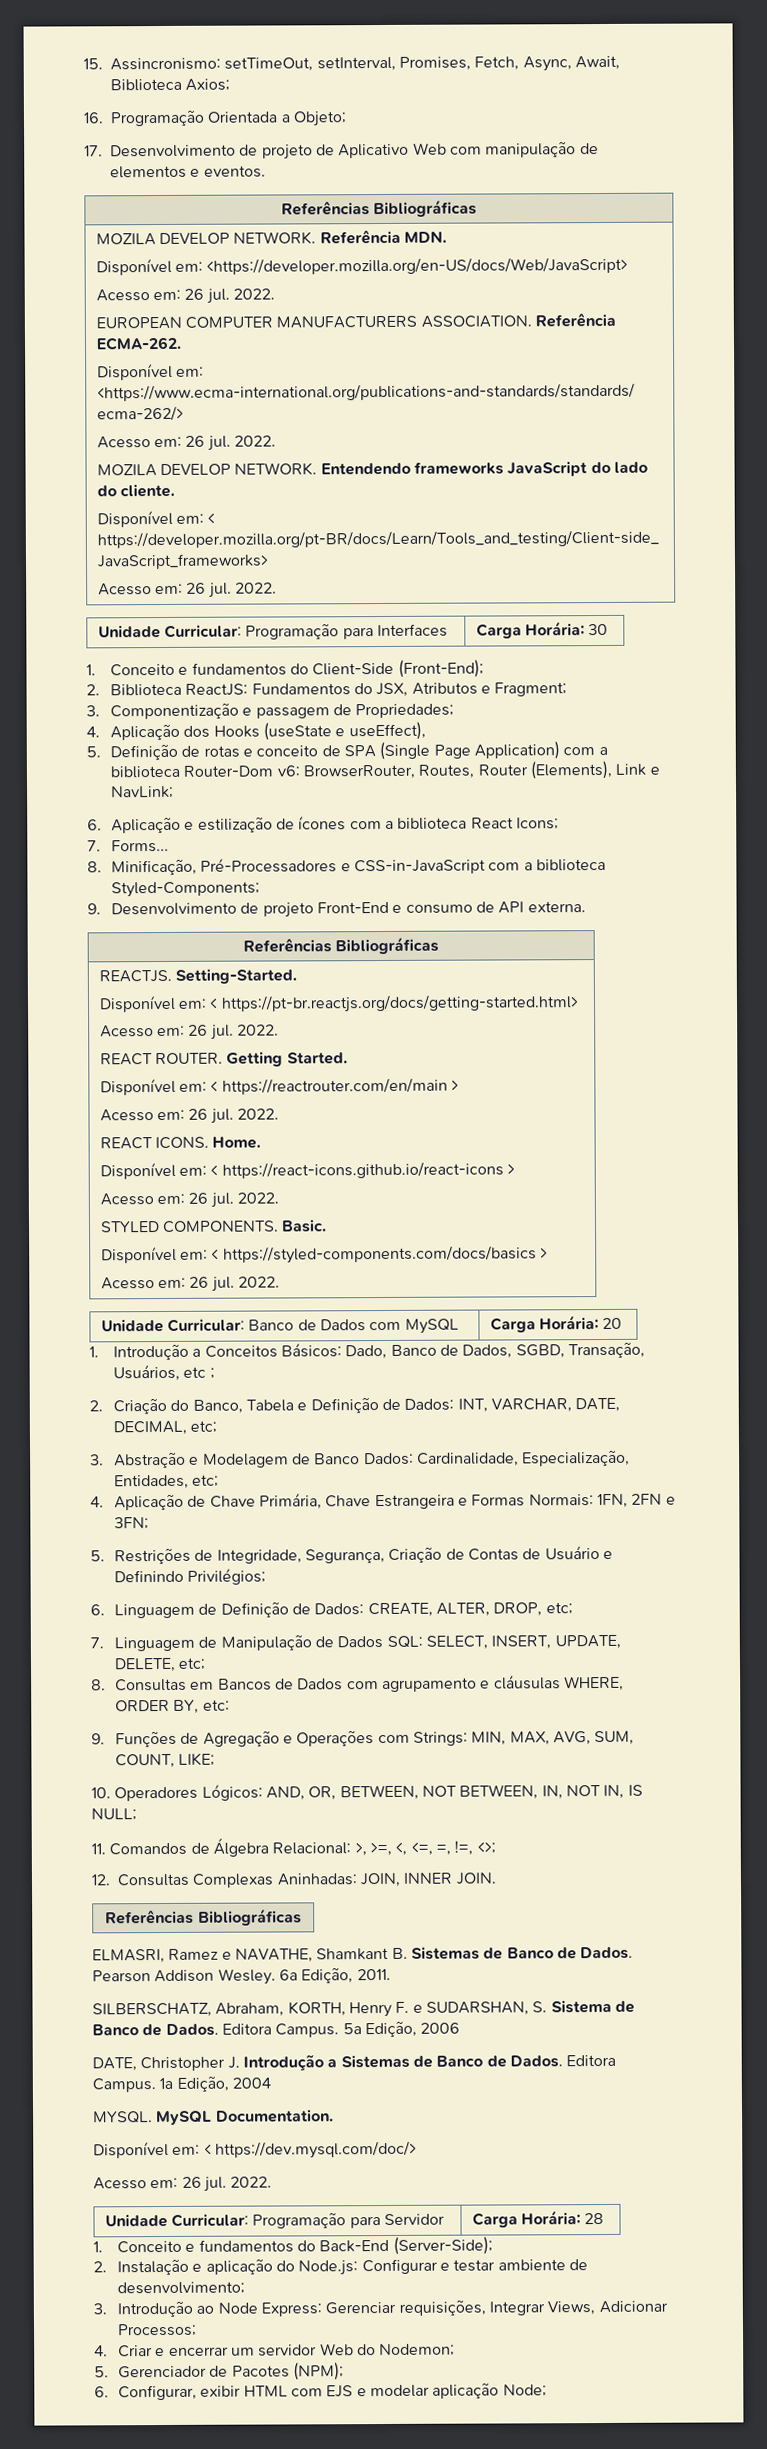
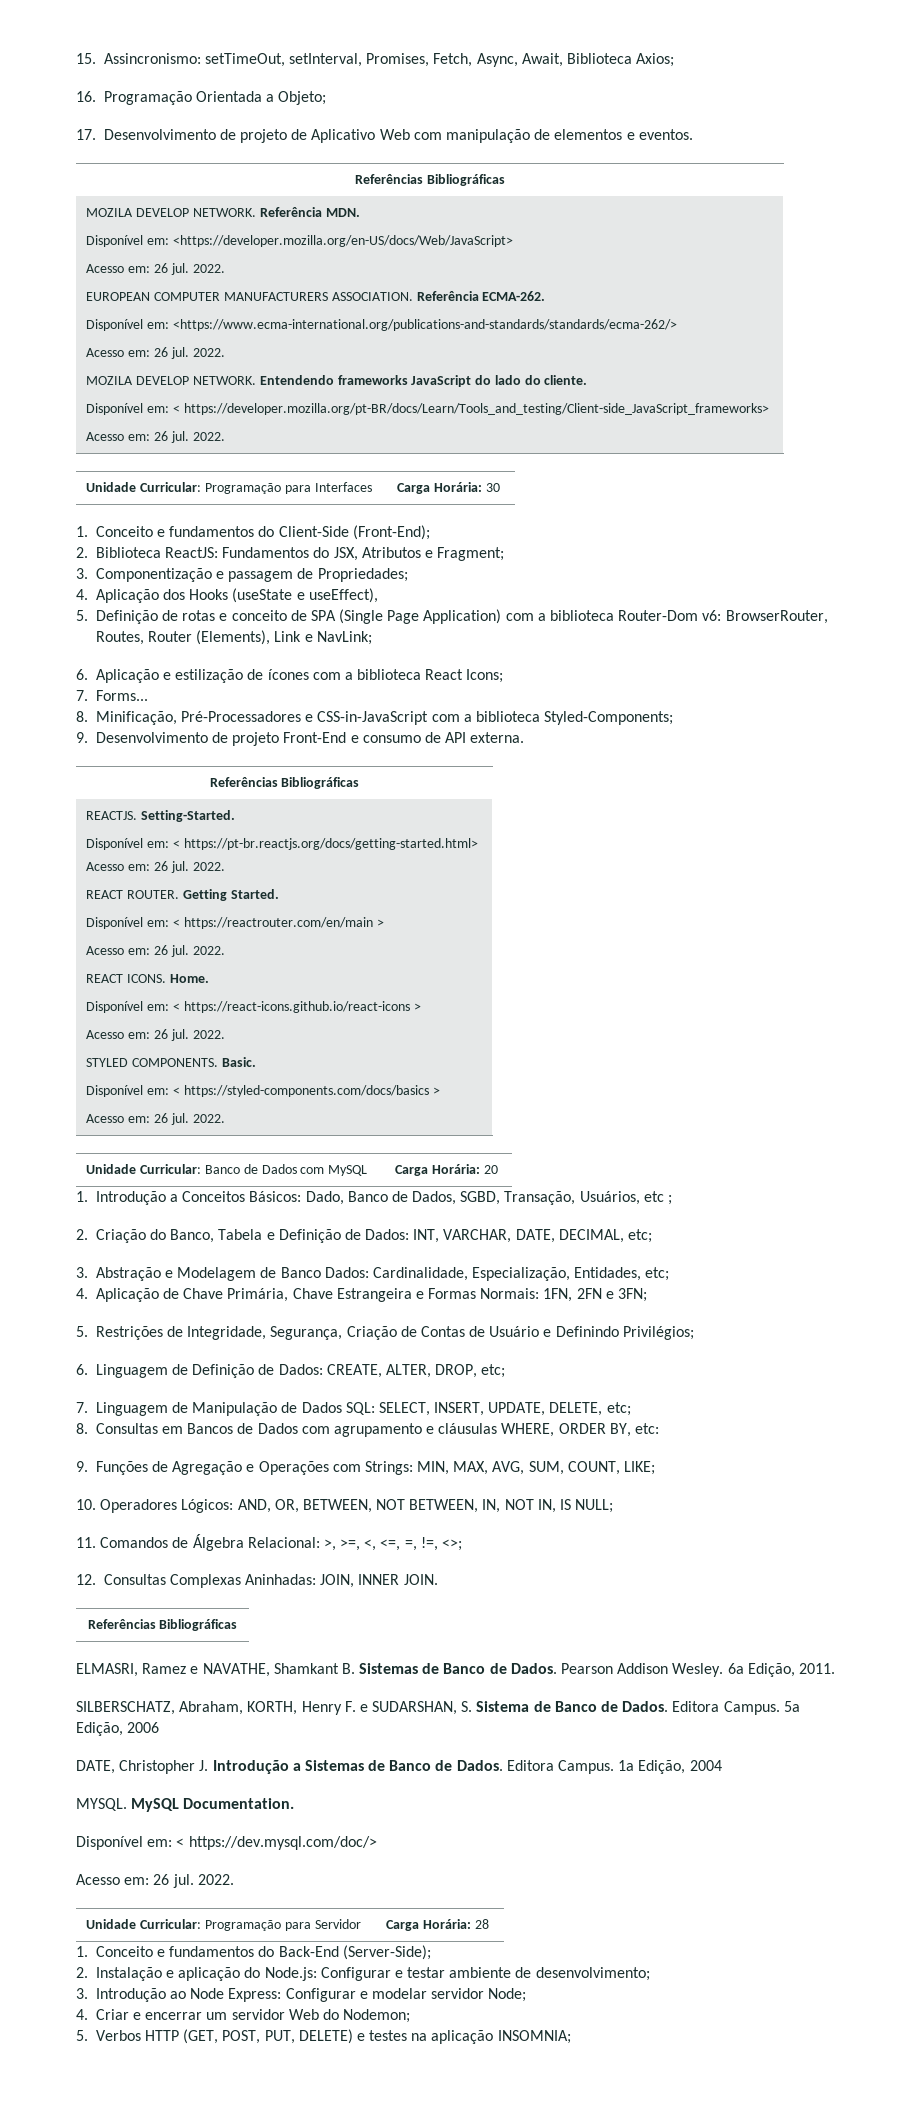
- 3. Introdução ao Node Express: Gerenciar requisições, Integrar Views, Adicionar Processos;
+ 3. Introdução ao Node Express: Configurar e modelar servidor Node;
- 5. Gerenciador de Pacotes (NPM);
- 6. Configurar, exibir HTML com EJS e modelar aplicação Node;
+ 5. Verbos HTTP (GET, POST, PUT, DELETE) e testes na aplicação INSOMNIA;

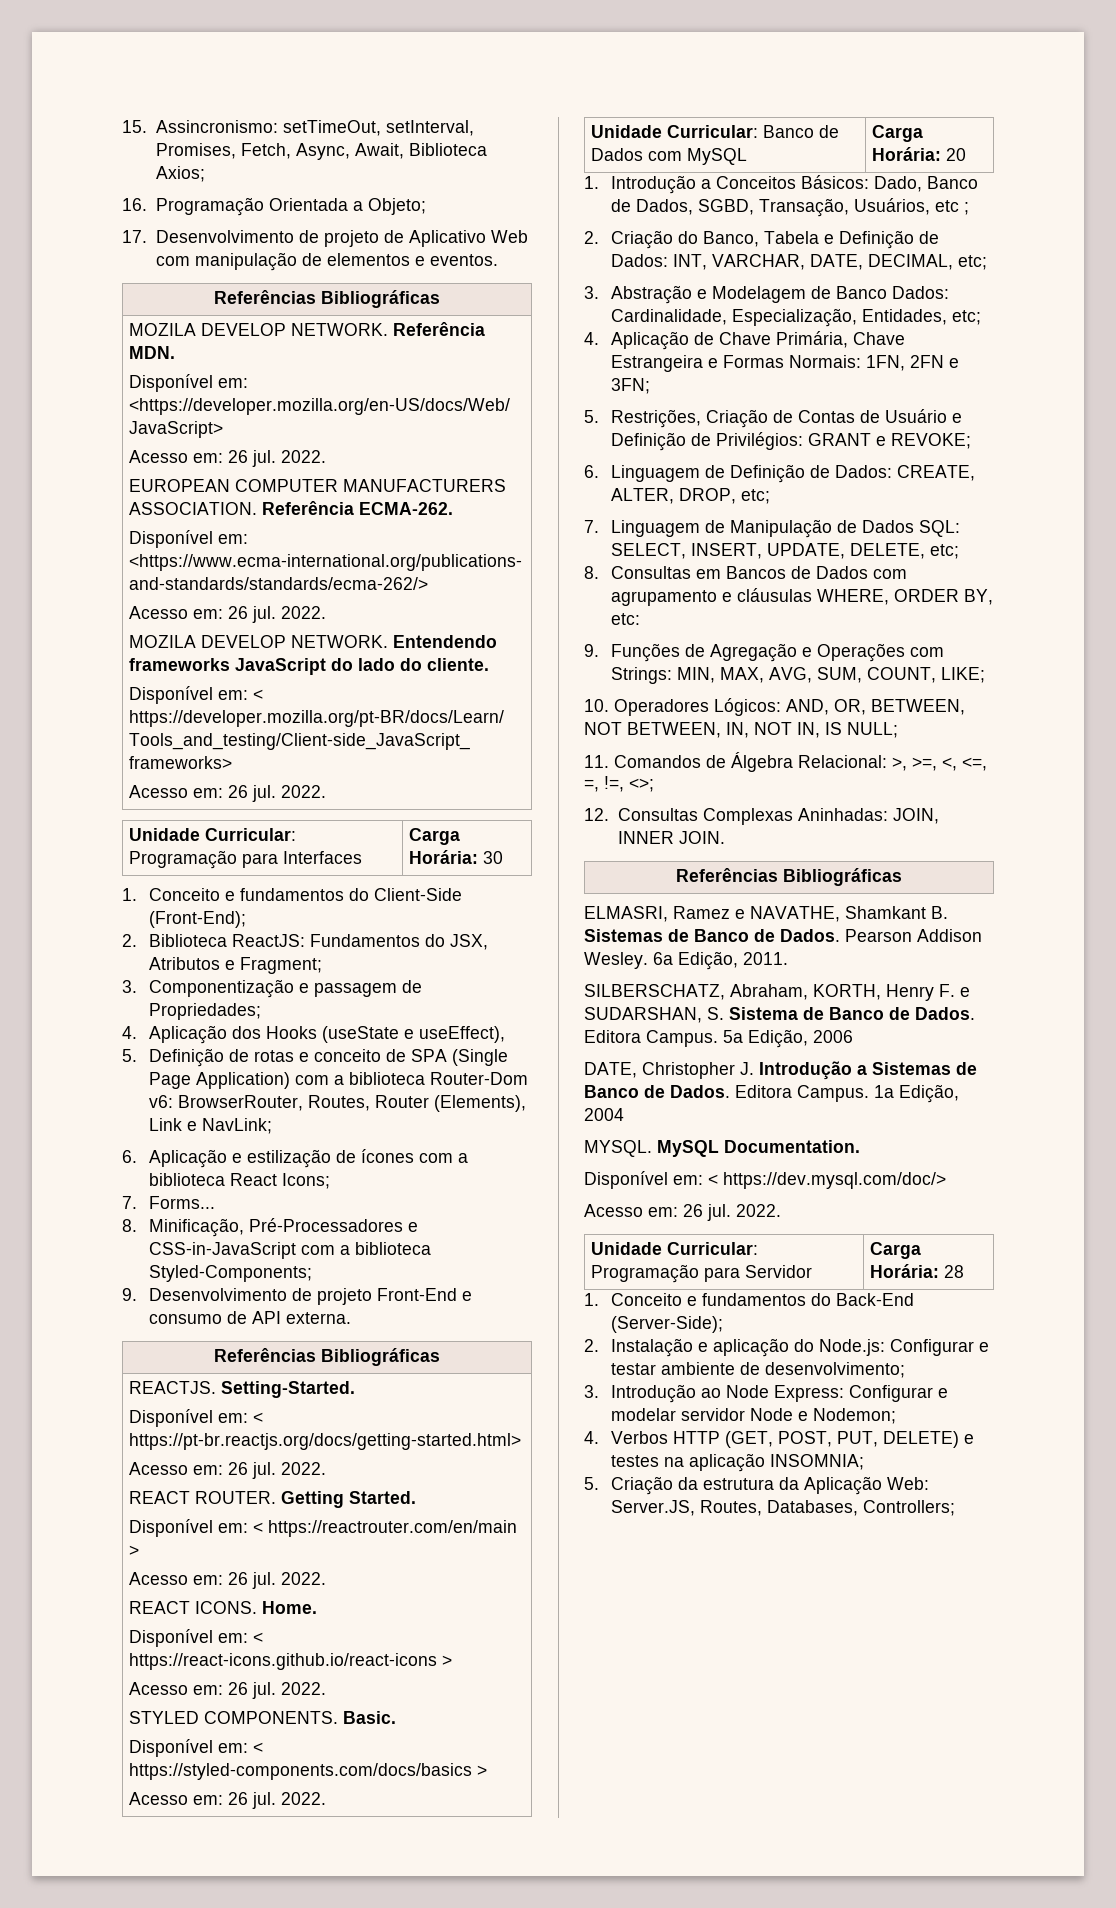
- 5. Restrições de Integridade, Segurança, Criação de Contas de Usuário e Definindo Privilégios;
+ 5. Restrições, Criação de Contas de Usuário e Definição de Privilégios: GRANT e REVOKE;
- 3. Introdução ao Node Express: Configurar e modelar servidor Node;
- 4. Criar e encerrar um servidor Web do Nodemon;
+ 3. Introdução ao Node Express: Configurar e modelar servidor Node e Nodemon;
- 5. Verbos HTTP (GET, POST, PUT, DELETE) e testes na aplicação INSOMNIA;
+ 4. Verbos HTTP (GET, POST, PUT, DELETE) e testes na aplicação INSOMNIA;
+ 5. Criação da estrutura da Aplicação Web: Server.JS, Routes, Databases, Controllers;

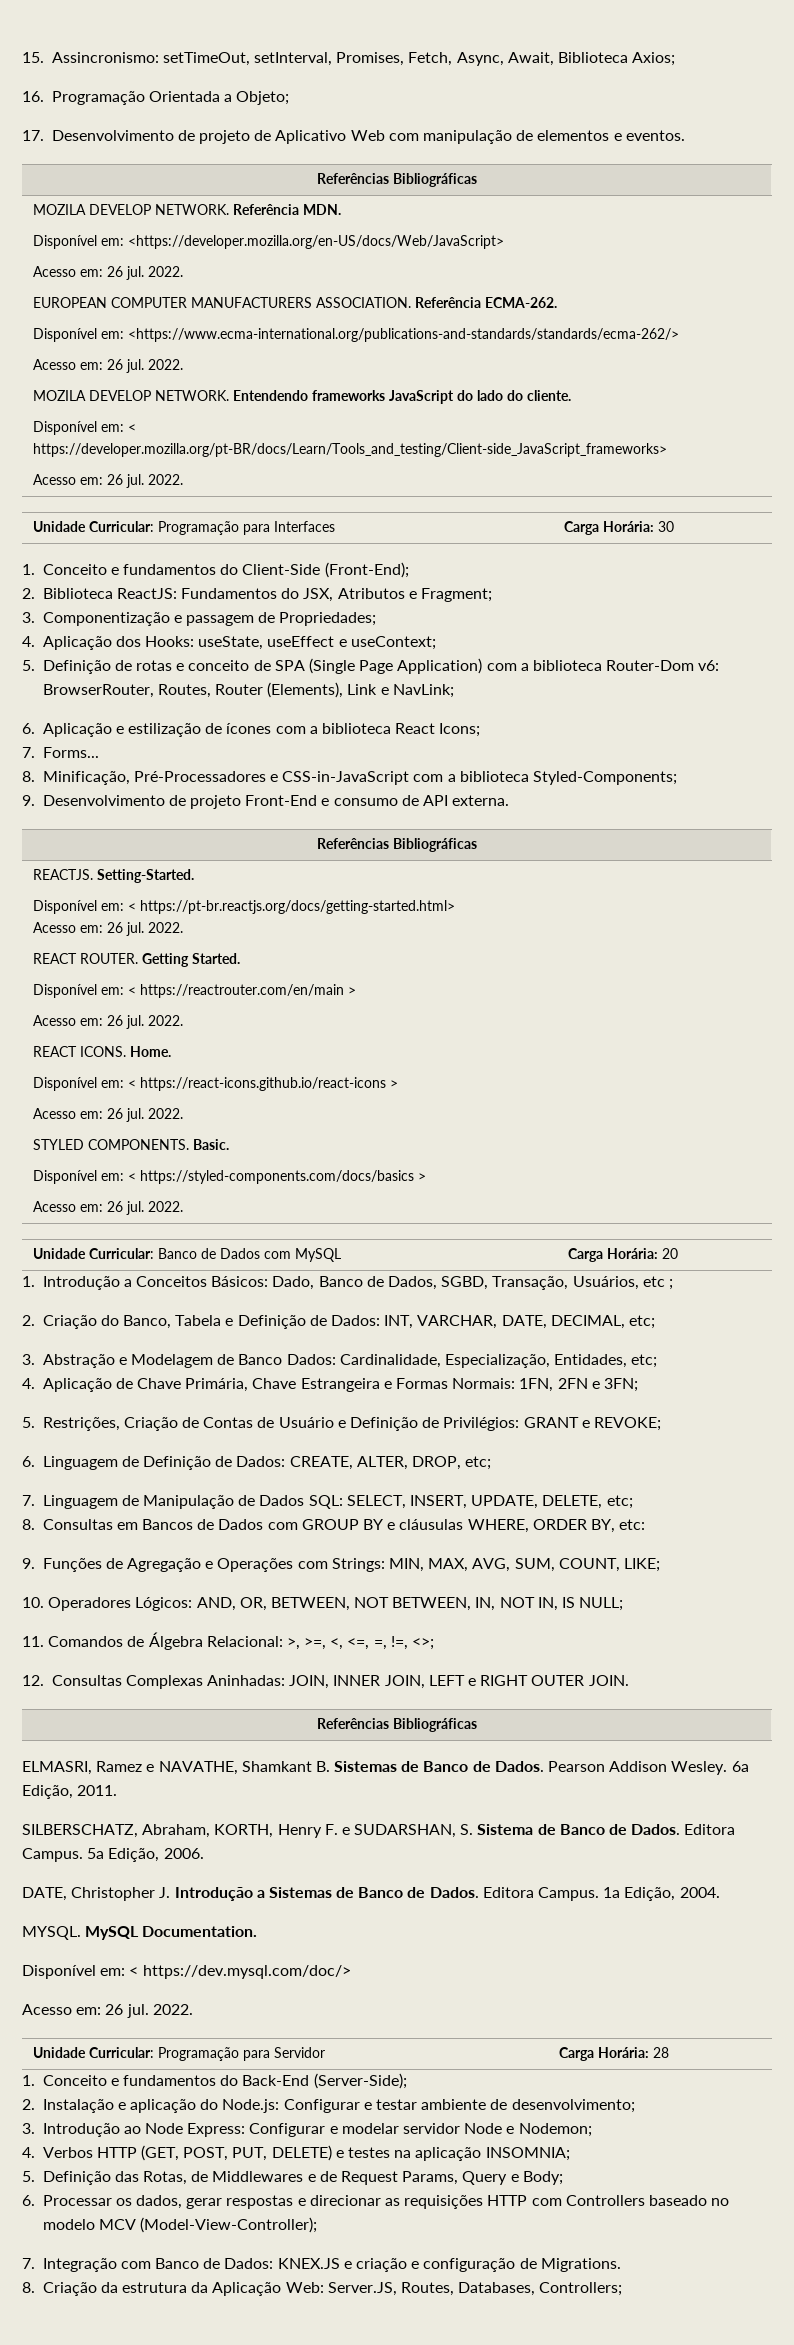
- 4. Aplicação dos Hooks (useState e useEffect),
+ 4. Aplicação dos Hooks: useState, useEffect e useContext;
- 8. Consultas em Bancos de Dados com agrupamento e cláusulas WHERE, ORDER BY, etc:
+ 8. Consultas em Bancos de Dados com GROUP BY e cláusulas WHERE, ORDER BY, etc:
- 12. Consultas Complexas Aninhadas: JOIN, INNER JOIN.
+ 12. Consultas Complexas Aninhadas: JOIN, INNER JOIN, LEFT e RIGHT OUTER JOIN.
- 5a Edição, 2006
+ 5a Edição, 2006.
- 1a Edição, 2004
+ 1a Edição, 2004.
- 5. Criação da estrutura da Aplicação Web: Server.JS, Routes, Databases, Controllers;
+ 5. Definição das Rotas, de Middlewares e de Request Params, Query e Body;
+ 6. Processar os dados, gerar respostas e direcionar as requisições HTTP com Controllers baseado no modelo MCV (Model-View-Controller);
+ 7. Integração com Banco de Dados: KNEX.JS e criação e configuração de Migrations.
+ 8. Criação da estrutura da Aplicação Web: Server.JS, Routes, Databases, Controllers;

